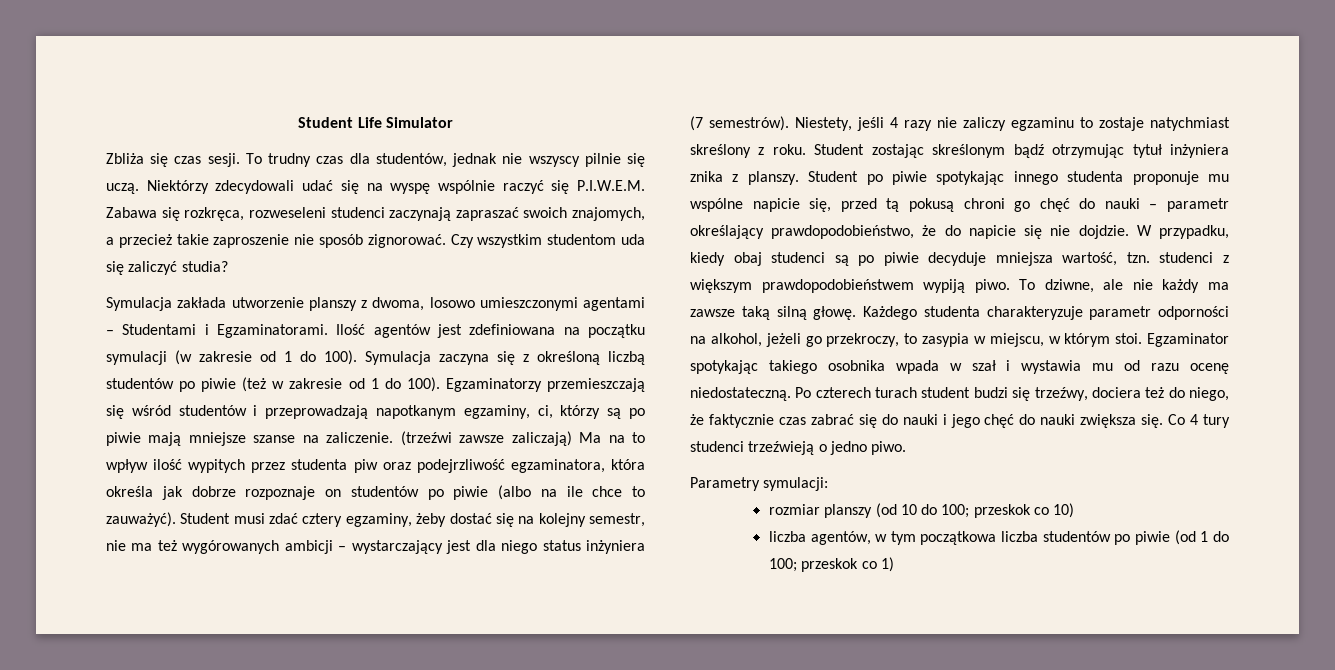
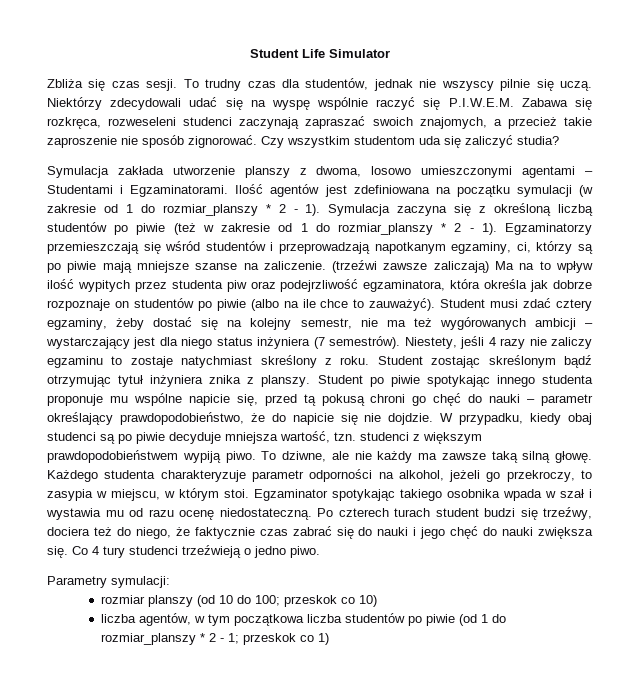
- Ilość agentów jest zdefiniowana na początku symulacji (w zakresie od 1 do 100).
+ Ilość agentów jest zdefiniowana na początku symulacji (w zakresie od 1 do rozmiar_planszy * 2 - 1).
- Symulacja zaczyna się z określoną liczbą studentów po piwie (też w zakresie od 1 do 100).
+ Symulacja zaczyna się z określoną liczbą studentów po piwie (też w zakresie od 1 do rozmiar_planszy * 2 - 1).
- liczba agentów, w tym początkowa liczba studentów po piwie (od 1 do 100; przeskok co 1)
+ liczba agentów, w tym początkowa liczba studentów po piwie (od 1 do rozmiar_planszy * 2 - 1; przeskok co 1)

